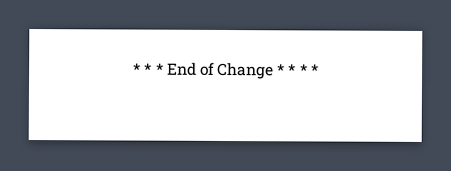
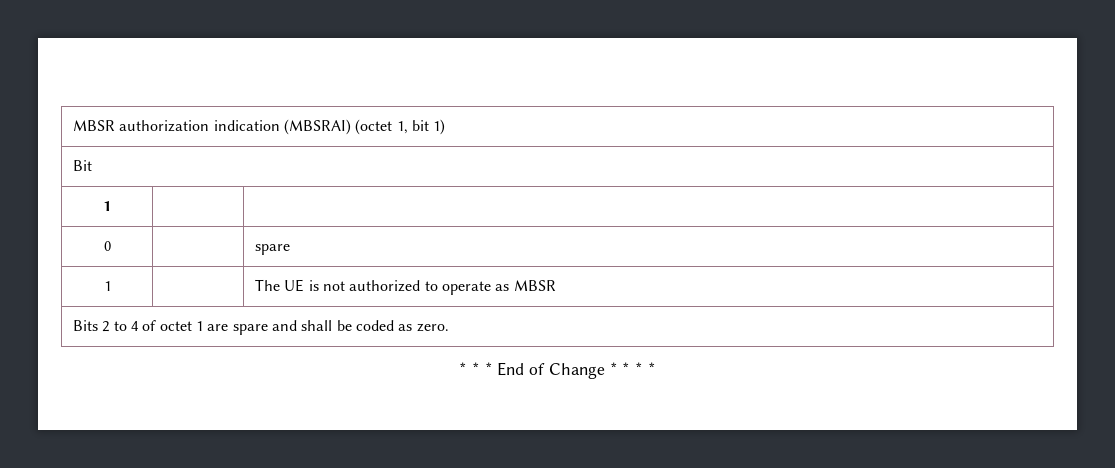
+ MBSR authorization indication (MBSRAI) (octet 1, bit 1)
+ Bit
+ 1 | |
+ 0 | | spare
+ 1 | | The UE is not authorized to operate as MBSR
+ Bits 2 to 4 of octet 1 are spare and shall be coded as zero.

